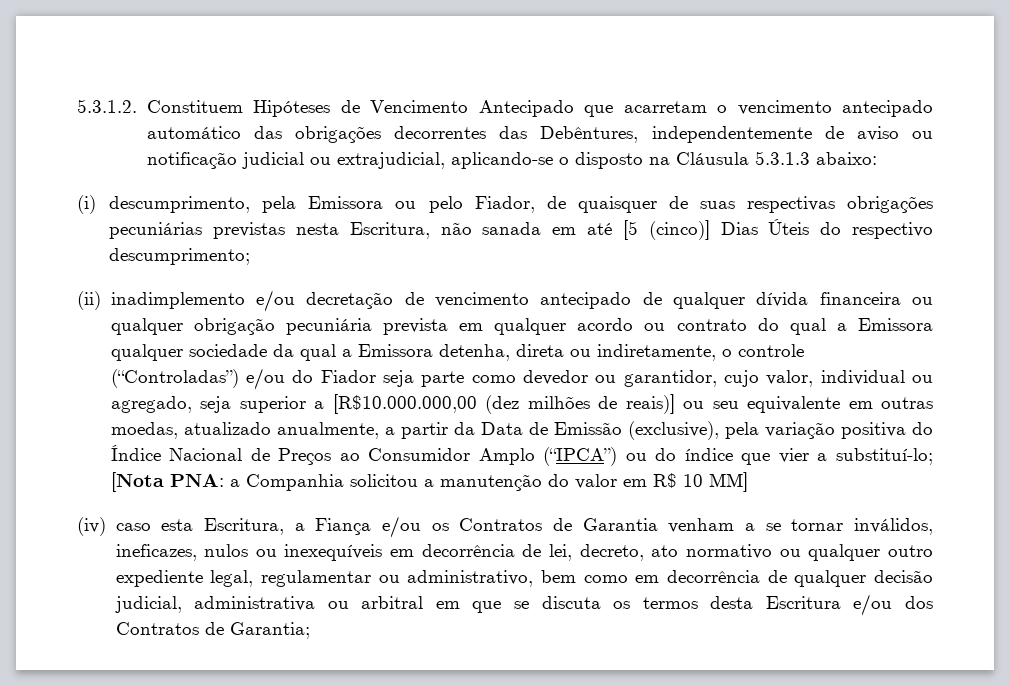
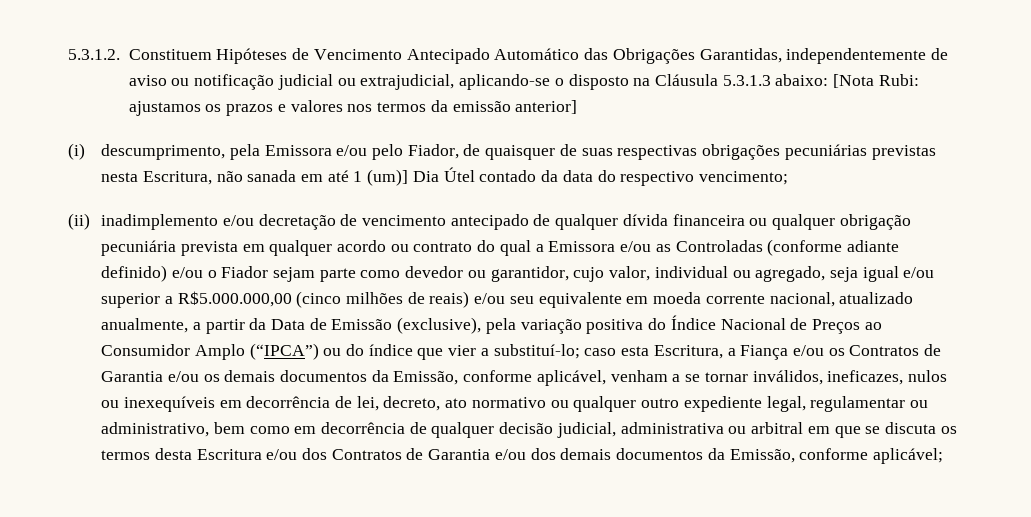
- 5.3.1.2. Constituem Hipóteses de Vencimento Antecipado que acarretam o vencimento antecipado automático das obrigações decorrentes das Debêntures, independentemente de aviso ou notificação judicial ou extrajudicial, aplicando-se o disposto na Cláusula 5.3.1.3 abaixo:
+ 5.3.1.2. Constituem Hipóteses de Vencimento Antecipado Automático das Obrigações Garantidas, independentemente de aviso ou notificação judicial ou extrajudicial, aplicando-se o disposto na Cláusula 5.3.1.3 abaixo: [Nota Rubi: ajustamos os prazos e valores nos termos da emissão anterior]
- (i) descumprimento, pela Emissora ou pelo Fiador, de quaisquer de suas respectivas obrigações pecuniárias previstas nesta Escritura, não sanada em até [5 (cinco)] Dias Úteis do respectivo descumprimento;
+ (i) descumprimento, pela Emissora e/ou pelo Fiador, de quaisquer de suas respectivas obrigações pecuniárias previstas nesta Escritura, não sanada em até 1 (um)] Dia Útel contado da data do respectivo vencimento;
- (ii) inadimplemento e/ou decretação de vencimento antecipado de qualquer dívida financeira ou qualquer obrigação pecuniária prevista em qualquer acordo ou contrato do qual a Emissora qualquer sociedade da qual a Emissora detenha, direta ou indiretamente, o controle (“Controladas”) e/ou do Fiador seja parte como devedor ou garantidor, cujo valor, individual ou agregado, seja superior a [R$10.000.000,00 (dez milhões de reais)] ou seu equivalente em outras moedas, atualizado anualmente, a partir da Data de Emissão (exclusive), pela variação positiva do Índice Nacional de Preços ao Consumidor Amplo (“IPCA”) ou do índice que vier a substituí-lo;
+ (ii) inadimplemento e/ou decretação de vencimento antecipado de qualquer dívida financeira ou qualquer obrigação pecuniária prevista em qualquer acordo ou contrato do qual a Emissora e/ou as Controladas (conforme adiante definido) e/ou o Fiador sejam parte como devedor ou garantidor, cujo valor, individual ou agregado, seja igual e/ou superior a R$5.000.000,00 (cinco milhões de reais) e/ou seu equivalente em moeda corrente nacional, atualizado anualmente, a partir da Data de Emissão (exclusive), pela variação positiva do Índice Nacional de Preços ao Consumidor Amplo (“IPCA”) ou do índice que vier a substituí-lo;
- [Nota PNA: a Companhia solicitou a manutenção do valor em R$ 10 MM]
- (iv) caso esta Escritura, a Fiança e/ou os Contratos de Garantia venham a se tornar inválidos, ineficazes, nulos ou inexequíveis em decorrência de lei, decreto, ato normativo ou qualquer outro expediente legal, regulamentar ou administrativo, bem como em decorrência de qualquer decisão judicial, administrativa ou arbitral em que se discuta os termos desta Escritura e/ou dos Contratos de Garantia;
+ caso esta Escritura, a Fiança e/ou os Contratos de Garantia e/ou os demais documentos da Emissão, conforme aplicável, venham a se tornar inválidos, ineficazes, nulos ou inexequíveis em decorrência de lei, decreto, ato normativo ou qualquer outro expediente legal, regulamentar ou administrativo, bem como em decorrência de qualquer decisão judicial, administrativa ou arbitral em que se discuta os termos desta Escritura e/ou dos Contratos de Garantia e/ou dos demais documentos da Emissão, conforme aplicável;

